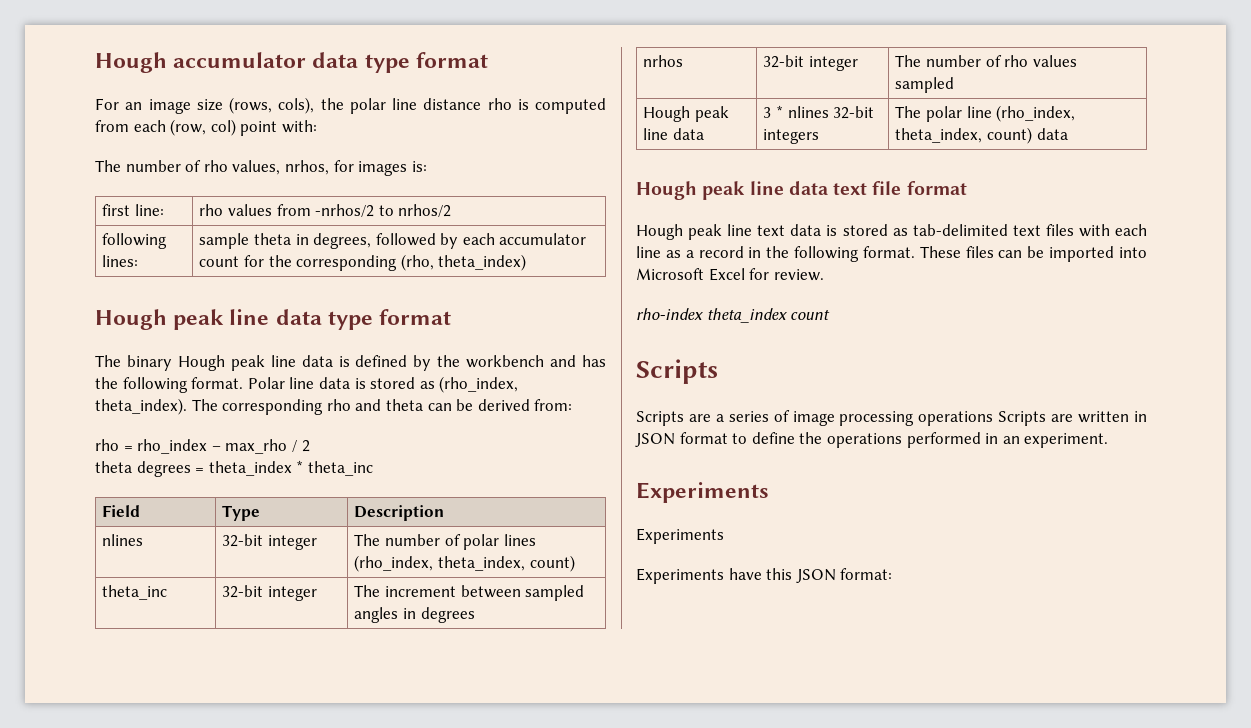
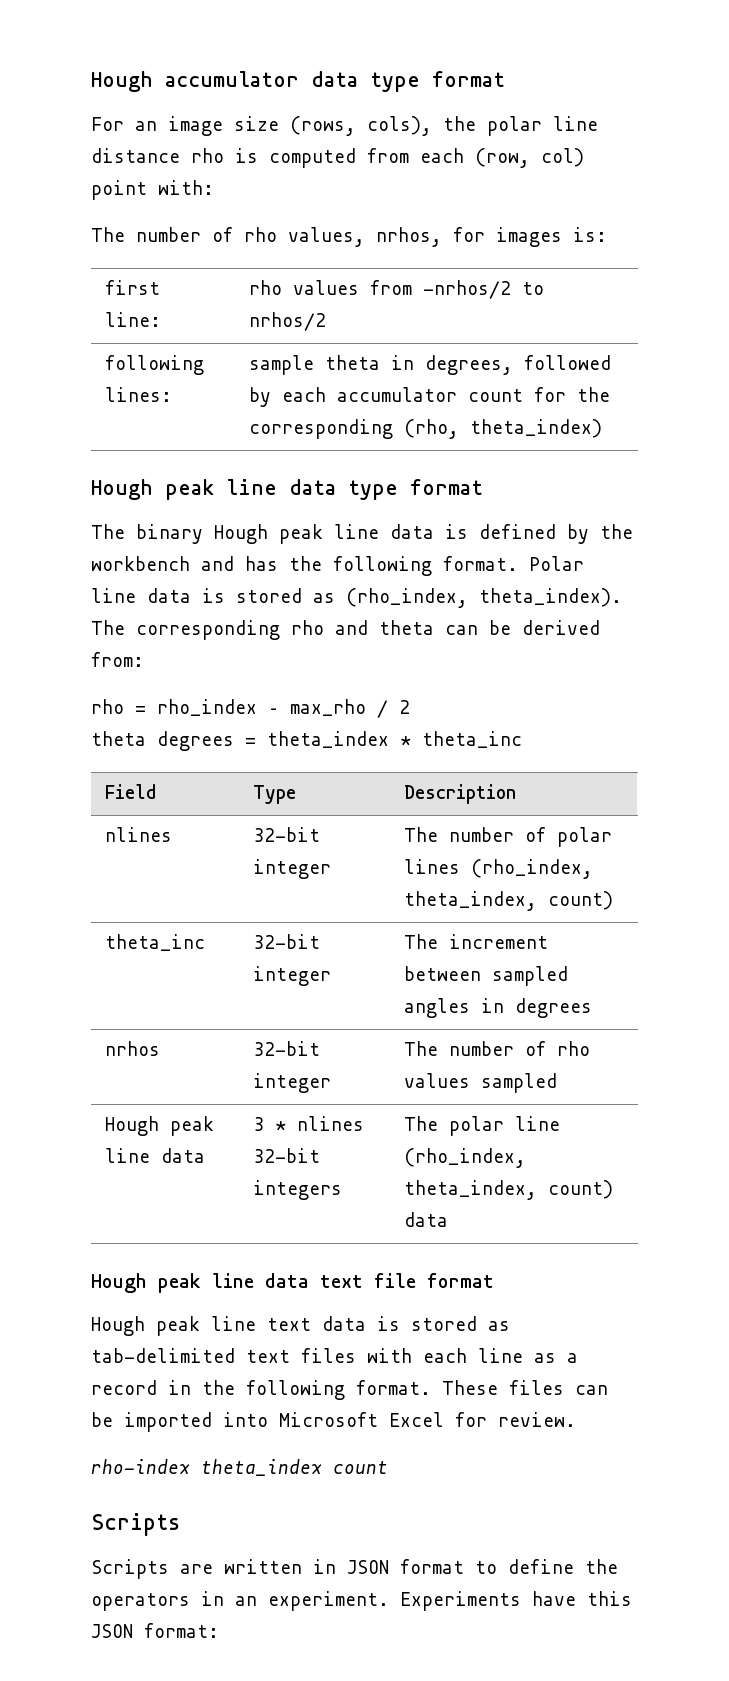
- Scripts are a series of image processing operations Scripts are written in JSON format to define the operations performed in an experiment.
- Experiments
- Experiments
- Experiments have this JSON format:
+ Scripts are written in JSON format to define the operators in an experiment. Experiments have this JSON format:

